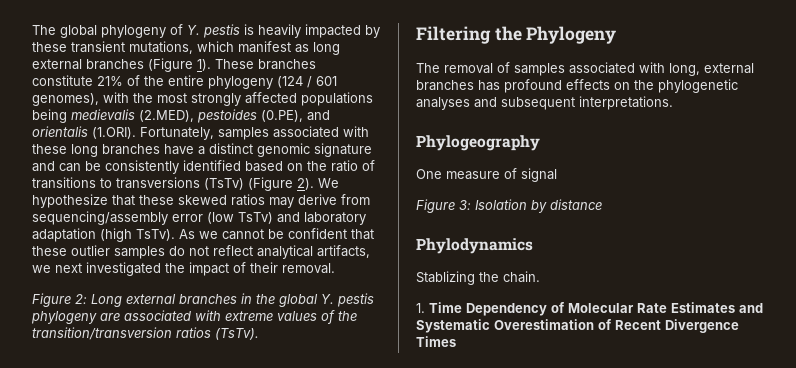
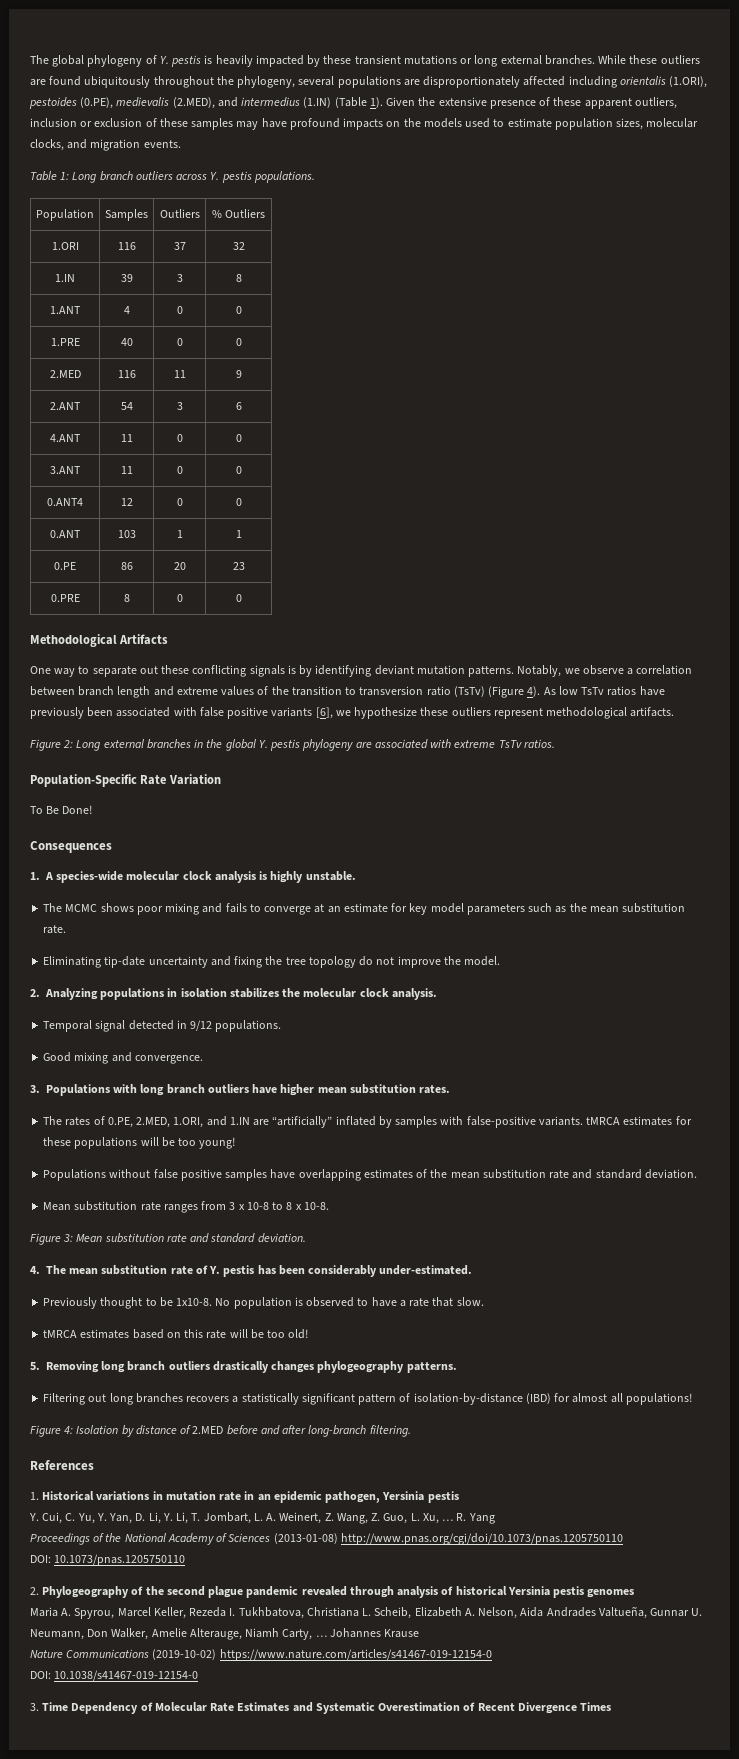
- The global phylogeny of Y. pestis is heavily impacted by these transient mutations, which manifest as long external branches (Figure 1). These branches constitute 21% of the entire phylogeny (124 / 601 genomes), with the most strongly affected populations being medievalis (2.MED), pestoides (0.PE), and orientalis (1.ORI). Fortunately, samples associated with these long branches have a distinct genomic signature and can be consistently identified based on the ratio of transitions to transversions (TsTv) (Figure 2). We hypothesize that these skewed ratios may derive from sequencing/assembly error (low TsTv) and laboratory adaptation (high TsTv). As we cannot be confident that these outlier samples do not reflect analytical artifacts, we next investigated the impact of their removal.
+ The global phylogeny of Y. pestis is heavily impacted by these transient mutations or long external branches. While these outliers are found ubiquitously throughout the phylogeny, several populations are disproportionately affected including orientalis (1.ORI), pestoides (0.PE), medievalis (2.MED), and intermedius (1.IN) (Table 1). Given the extensive presence of these apparent outliers, inclusion or exclusion of these samples may have profound impacts on the models used to estimate population sizes, molecular clocks, and migration events.
+ Table 1: Long branch outliers across Y. pestis populations.
+ Population | Samples | Outliers | % Outliers
+ 1.ORI | 116 | 37 | 32
+ 1.IN | 39 | 3 | 8
+ 1.ANT | 4 | 0 | 0
+ 1.PRE | 40 | 0 | 0
+ 2.MED | 116 | 11 | 9
+ 2.ANT | 54 | 3 | 6
+ 4.ANT | 11 | 0 | 0
+ 3.ANT | 11 | 0 | 0
+ 0.ANT4 | 12 | 0 | 0
+ 0.ANT | 103 | 1 | 1
+ 0.PE | 86 | 20 | 23
+ 0.PRE | 8 | 0 | 0
+ Methodological Artifacts
+ One way to separate out these conflicting signals is by identifying deviant mutation patterns. Notably, we observe a correlation between branch length and extreme values of the transition to transversion ratio (TsTv) (Figure 4). As low TsTv ratios have previously been associated with false positive variants [6], we hypothesize these outliers represent methodological artifacts.
- Figure 2: Long external branches in the global Y. pestis phylogeny are associated with extreme values of the transition/transversion ratios (TsTv).
- Filtering the Phylogeny
- The removal of samples associated with long, external branches has profound effects on the phylogenetic analyses and subsequent interpretations.
- Phylogeography
- One measure of signal
- Figure 3: Isolation by distance
- Phylodynamics
- Stablizing the chain.
- 1. Time Dependency of Molecular Rate Estimates and Systematic Overestimation of Recent Divergence Times
+ Figure 2: Long external branches in the global Y. pestis phylogeny are associated with extreme TsTv ratios.
+ Population-Specific Rate Variation
+ To Be Done!
+ Consequences
+ 1. A species-wide molecular clock analysis is highly unstable.
+ The MCMC shows poor mixing and fails to converge at an estimate for key model parameters such as the mean substitution rate.
+ Eliminating tip-date uncertainty and fixing the tree topology do not improve the model.
+ 2. Analyzing populations in isolation stabilizes the molecular clock analysis.
+ Temporal signal detected in 9/12 populations.
+ Good mixing and convergence.
+ 3. Populations with long branch outliers have higher mean substitution rates.
+ The rates of 0.PE, 2.MED, 1.ORI, and 1.IN are “artificially” inflated by samples with false-positive variants. tMRCA estimates for these populations will be too young!
+ Populations without false positive samples have overlapping estimates of the mean substitution rate and standard deviation.
+ Mean substitution rate ranges from 3 x 10-8 to 8 x 10-8.
+ Figure 3: Mean substitution rate and standard deviation.
+ 4. The mean substitution rate of Y. pestis has been considerably under-estimated.
+ Previously thought to be 1x10-8. No population is observed to have a rate that slow.
+ tMRCA estimates based on this rate will be too old!
+ 5. Removing long branch outliers drastically changes phylogeography patterns.
+ Filtering out long branches recovers a statistically significant pattern of isolation-by-distance (IBD) for almost all populations!
+ Figure 4: Isolation by distance of 2.MED before and after long-branch filtering.
+ References
+ 1. Historical variations in mutation rate in an epidemic pathogen, Yersinia pestis
+ Y. Cui, C. Yu, Y. Yan, D. Li, Y. Li, T. Jombart, L. A. Weinert, Z. Wang, Z. Guo, L. Xu, … R. Yang
+ Proceedings of the National Academy of Sciences (2013-01-08) http://www.pnas.org/cgi/doi/10.1073/pnas.1205750110
+ DOI: 10.1073/pnas.1205750110
+ 2. Phylogeography of the second plague pandemic revealed through analysis of historical Yersinia pestis genomes
+ Maria A. Spyrou, Marcel Keller, Rezeda I. Tukhbatova, Christiana L. Scheib, Elizabeth A. Nelson, Aida Andrades Valtueña, Gunnar U. Neumann, Don Walker, Amelie Alterauge, Niamh Carty, … Johannes Krause
+ Nature Communications (2019-10-02) https://www.nature.com/articles/s41467-019-12154-0
+ DOI: 10.1038/s41467-019-12154-0
+ 3. Time Dependency of Molecular Rate Estimates and Systematic Overestimation of Recent Divergence Times

